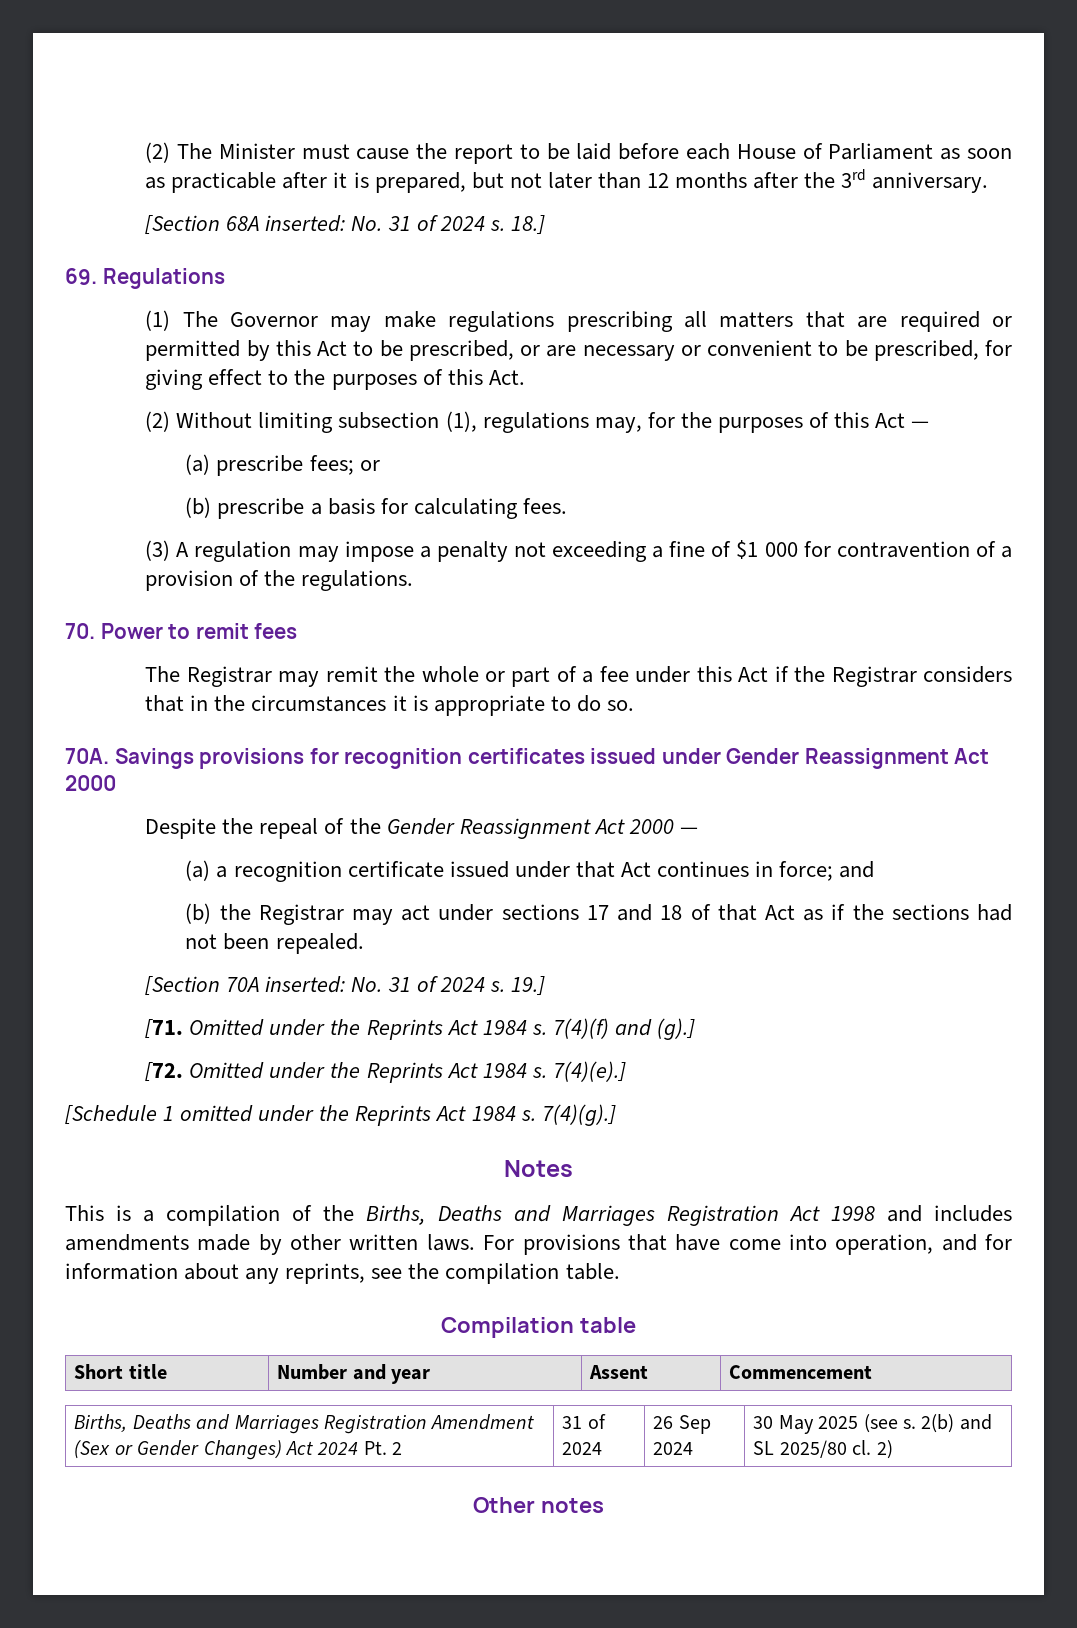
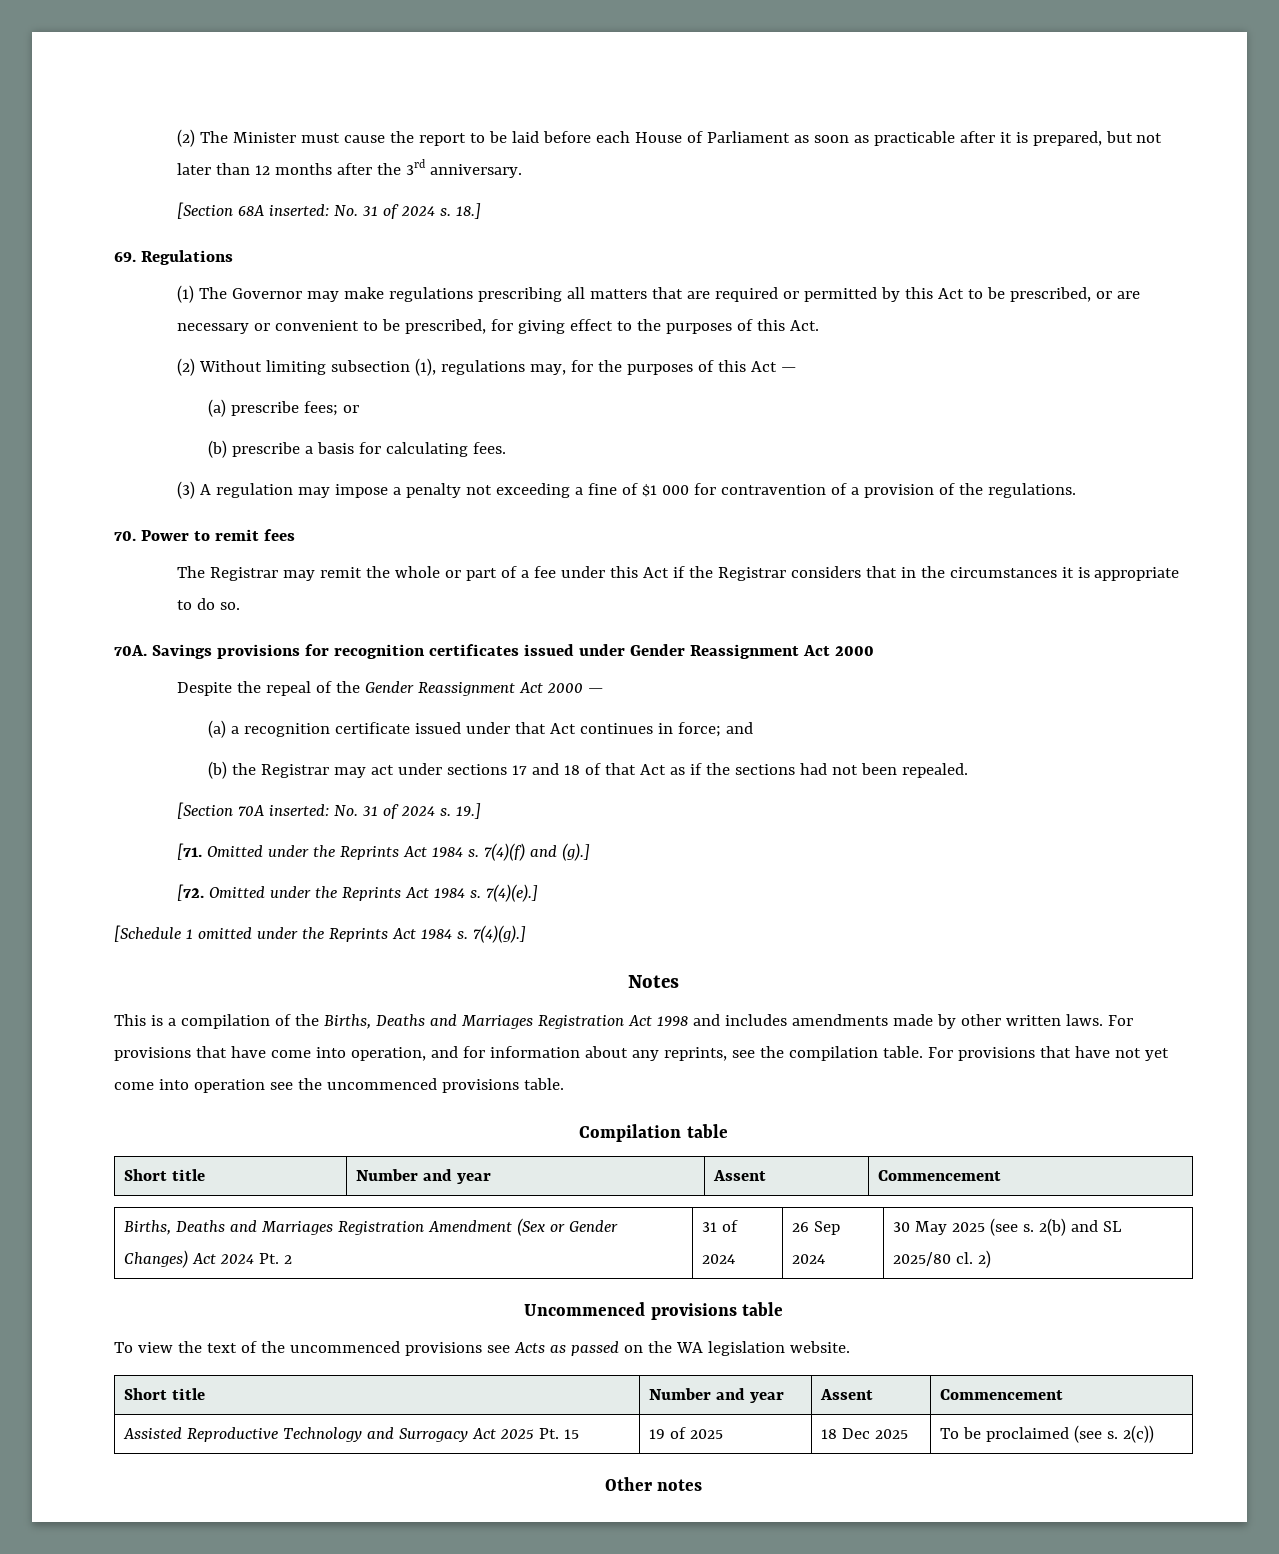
+ For provisions that have not yet come into operation see the uncommenced provisions table.
+ Uncommenced provisions table
+ To view the text of the uncommenced provisions see Acts as passed on the WA legislation website.
+ Short title | Number and year | Assent | Commencement
+ Assisted Reproductive Technology and Surrogacy Act 2025 Pt. 15 | 19 of 2025 | 18 Dec 2025 | To be proclaimed (see s. 2(c))

